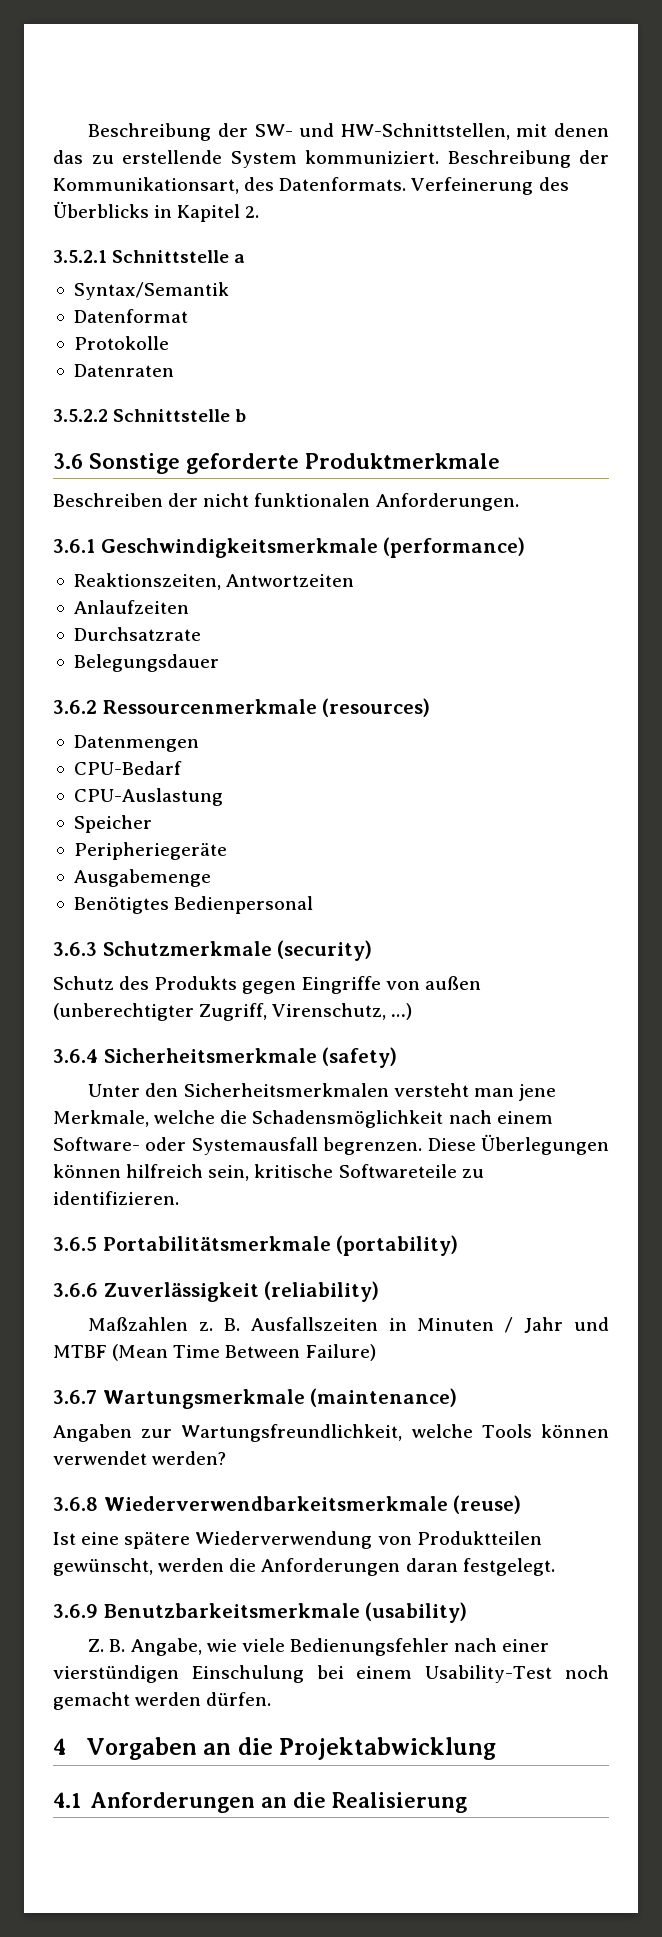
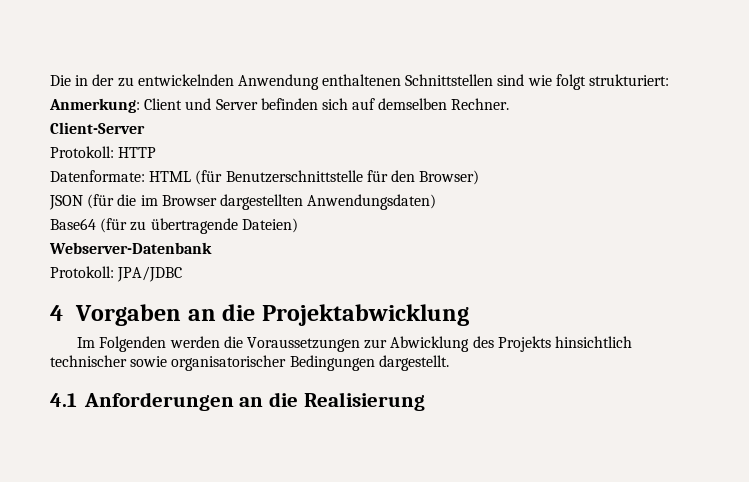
- Beschreibung der SW- und HW-Schnittstellen, mit denen das zu erstellende System kommuniziert. Beschreibung der Kommunikationsart, des Datenformats. Verfeinerung des Überblicks in Kapitel 2.
- 3.5.2.1 Schnittstelle a
- Syntax/Semantik
- Datenformat
- Protokolle
- Datenraten
- 3.5.2.2 Schnittstelle b
- 3.6 Sonstige geforderte Produktmerkmale
- Beschreiben der nicht funktionalen Anforderungen.
- 3.6.1 Geschwindigkeitsmerkmale (performance)
- Reaktionszeiten, Antwortzeiten
- Anlaufzeiten
- Durchsatzrate
- Belegungsdauer
- 3.6.2 Ressourcenmerkmale (resources)
- Datenmengen
- CPU-Bedarf
- CPU-Auslastung
- Speicher
- Peripheriegeräte
- Ausgabemenge
- Benötigtes Bedienpersonal
- 3.6.3 Schutzmerkmale (security)
- Schutz des Produkts gegen Eingriffe von außen (unberechtigter Zugriff, Virenschutz, …)
- 3.6.4 Sicherheitsmerkmale (safety)
- Unter den Sicherheitsmerkmalen versteht man jene Merkmale, welche die Schadensmöglichkeit nach einem Software- oder Systemausfall begrenzen. Diese Überlegungen können hilfreich sein, kritische Softwareteile zu identifizieren.
- 3.6.5 Portabilitätsmerkmale (portability)
- 3.6.6 Zuverlässigkeit (reliability)
- Maßzahlen z. B. Ausfallszeiten in Minuten / Jahr und MTBF (Mean Time Between Failure)
- 3.6.7 Wartungsmerkmale (maintenance)
- Angaben zur Wartungsfreundlichkeit, welche Tools können verwendet werden?
- 3.6.8 Wiederverwendbarkeitsmerkmale (reuse)
- Ist eine spätere Wiederverwendung von Produktteilen gewünscht, werden die Anforderungen daran festgelegt.
- 3.6.9 Benutzbarkeitsmerkmale (usability)
- Z. B. Angabe, wie viele Bedienungsfehler nach einer vierstündigen Einschulung bei einem Usability-Test noch gemacht werden dürfen.
+ Die in der zu entwickelnden Anwendung enthaltenen Schnittstellen sind wie folgt strukturiert:
+ Anmerkung: Client und Server befinden sich auf demselben Rechner.
+ Client-Server
+ Protokoll: HTTP
+ Datenformate: HTML (für Benutzerschnittstelle für den Browser)
+ JSON (für die im Browser dargestellten Anwendungsdaten)
+ Base64 (für zu übertragende Dateien)
+ Webserver-Datenbank
+ Protokoll: JPA/JDBC
+ Im Folgenden werden die Voraussetzungen zur Abwicklung des Projekts hinsichtlich technischer sowie organisatorischer Bedingungen dargestellt.

